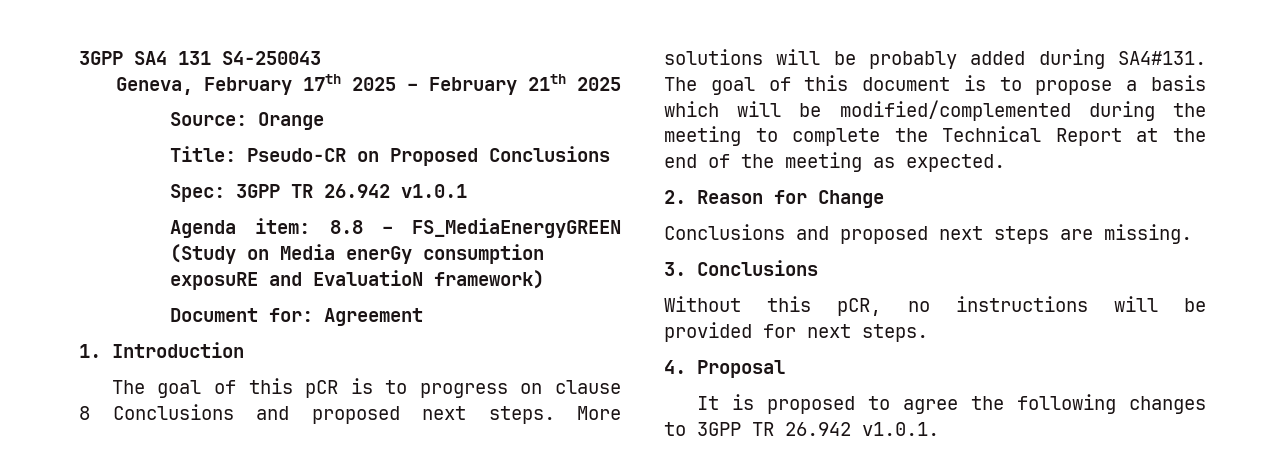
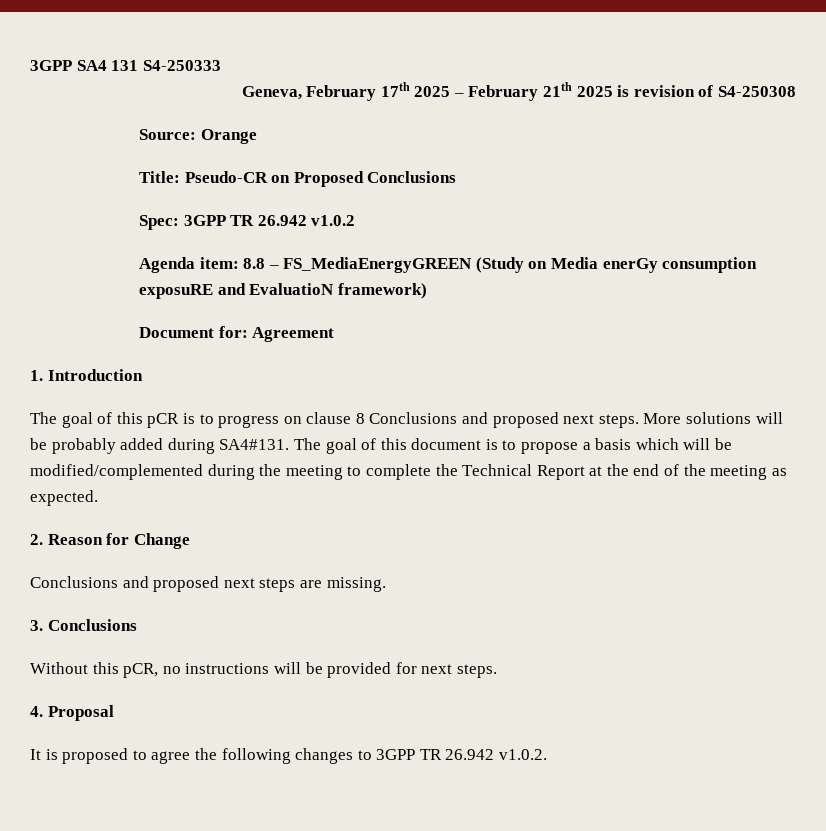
- 3GPP SA4 131 S4-250043
+ 3GPP SA4 131 S4-250333
- Geneva, February 17th 2025 – February 21th 2025
+ Geneva, February 17th 2025 – February 21th 2025 is revision of S4-250308
- Spec: 3GPP TR 26.942 v1.0.1
+ Spec: 3GPP TR 26.942 v1.0.2
- It is proposed to agree the following changes to 3GPP TR 26.942 v1.0.1.
+ It is proposed to agree the following changes to 3GPP TR 26.942 v1.0.2.

